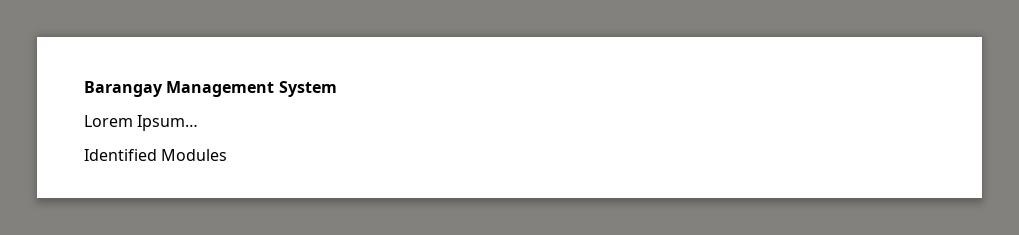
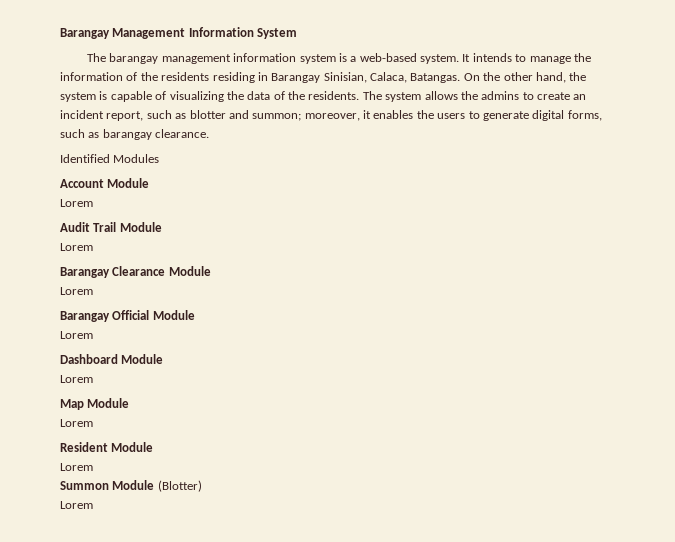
- Barangay Management System
+ Barangay Management Information System
- Lorem Ipsum…
+ The barangay management information system is a web-based system. It intends to manage the information of the residents residing in Barangay Sinisian, Calaca, Batangas. On the other hand, the system is capable of visualizing the data of the residents. The system allows the admins to create an incident report, such as blotter and summon; moreover, it enables the users to generate digital forms, such as barangay clearance.
  Identified Modules
+ Account Module
+ Lorem
+ Audit Trail Module
+ Lorem
+ Barangay Clearance Module
+ Lorem
+ Barangay Official Module
+ Lorem
+ Dashboard Module
+ Lorem
+ Map Module
+ Lorem
+ Resident Module
+ Lorem
+ Summon Module (Blotter)
+ Lorem

